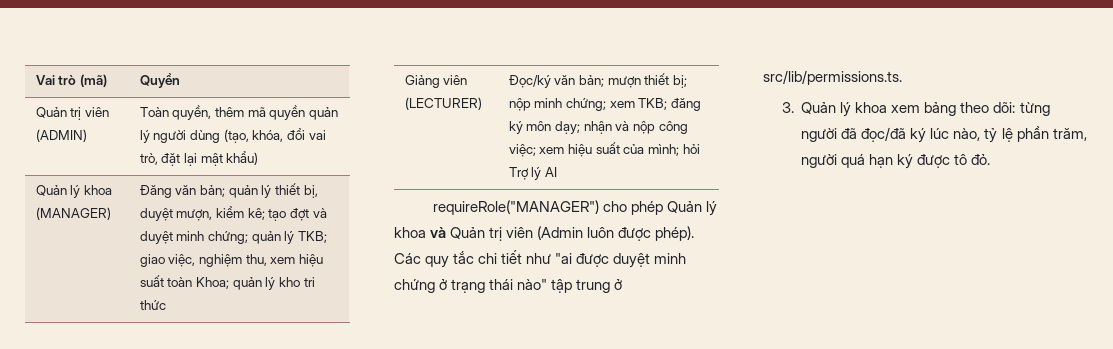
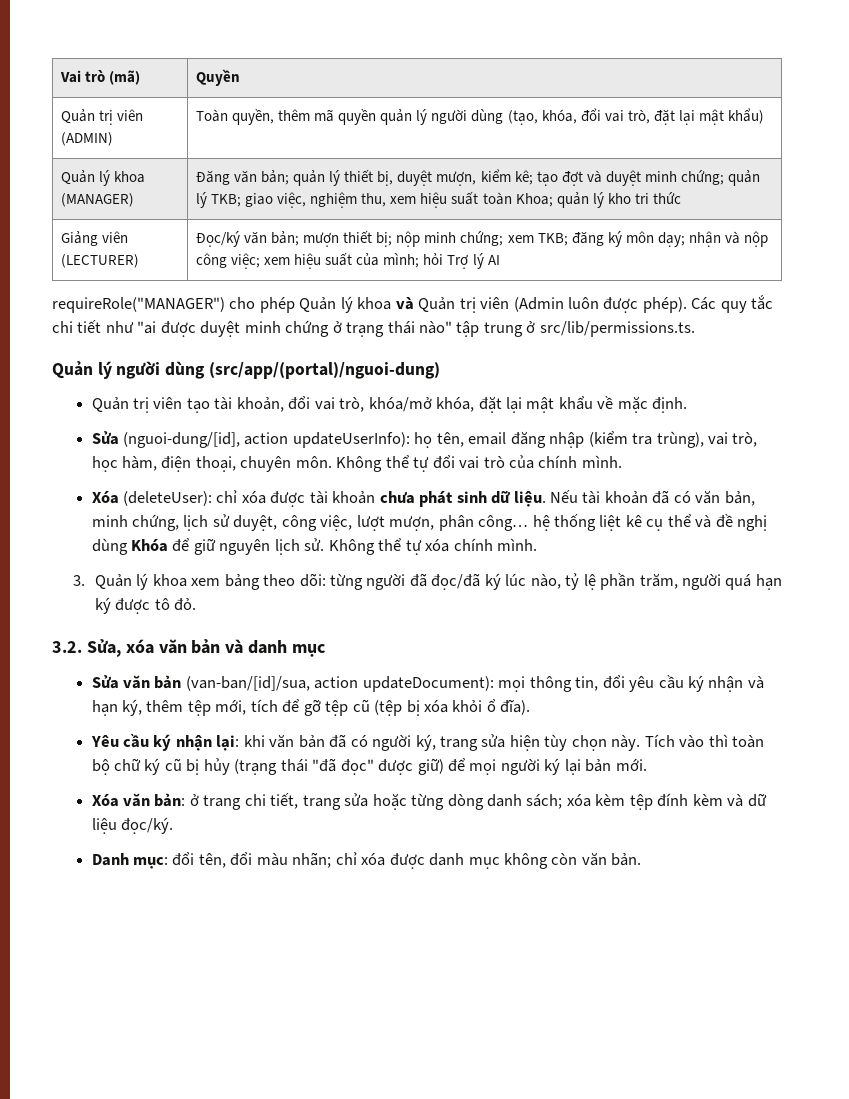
+ Quản lý người dùng (src/app/(portal)/nguoi-dung)
+ Quản trị viên tạo tài khoản, đổi vai trò, khóa/mở khóa, đặt lại mật khẩu về mặc định.
+ Sửa (nguoi-dung/[id], action updateUserInfo): họ tên, email đăng nhập (kiểm tra trùng), vai trò, học hàm, điện thoại, chuyên môn. Không thể tự đổi vai trò của chính mình.
+ Xóa (deleteUser): chỉ xóa được tài khoản chưa phát sinh dữ liệu. Nếu tài khoản đã có văn bản, minh chứng, lịch sử duyệt, công việc, lượt mượn, phân công… hệ thống liệt kê cụ thể và đề nghị dùng Khóa để giữ nguyên lịch sử. Không thể tự xóa chính mình.
+ 3.2. Sửa, xóa văn bản và danh mục
+ Sửa văn bản (van-ban/[id]/sua, action updateDocument): mọi thông tin, đổi yêu cầu ký nhận và hạn ký, thêm tệp mới, tích để gỡ tệp cũ (tệp bị xóa khỏi ổ đĩa).
+ Yêu cầu ký nhận lại: khi văn bản đã có người ký, trang sửa hiện tùy chọn này. Tích vào thì toàn bộ chữ ký cũ bị hủy (trạng thái "đã đọc" được giữ) để mọi người ký lại bản mới.
+ Xóa văn bản: ở trang chi tiết, trang sửa hoặc từng dòng danh sách; xóa kèm tệp đính kèm và dữ liệu đọc/ký.
+ Danh mục: đổi tên, đổi màu nhãn; chỉ xóa được danh mục không còn văn bản.

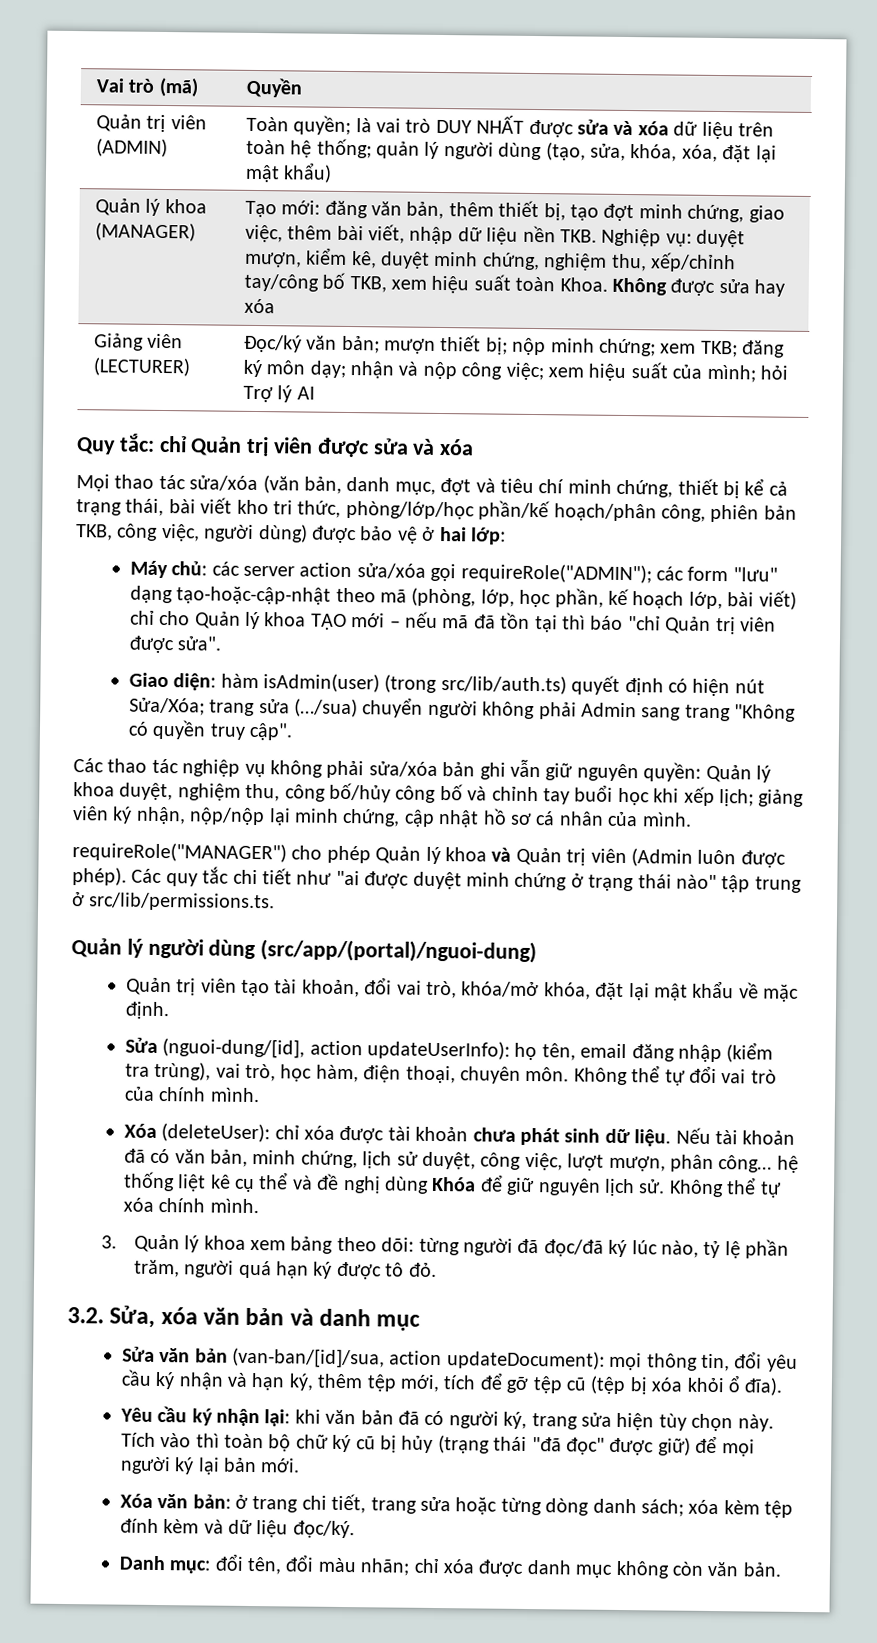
- Quản trị viên (ADMIN) | Toàn quyền, thêm mã quyền quản lý người dùng (tạo, khóa, đổi vai trò, đặt lại mật khẩu)
+ Quản trị viên (ADMIN) | Toàn quyền; là vai trò DUY NHẤT được sửa và xóa dữ liệu trên toàn hệ thống; quản lý người dùng (tạo, sửa, khóa, xóa, đặt lại mật khẩu)
- Đăng văn bản; quản lý thiết bị, duyệt mượn, kiểm kê; tạo đợt và duyệt minh chứng; quản lý TKB; giao việc, nghiệm thu, xem hiệu suất toàn Khoa; quản lý kho tri thức
+ Tạo mới: đăng văn bản, thêm thiết bị, tạo đợt minh chứng, giao việc, thêm bài viết, nhập dữ liệu nền TKB. Nghiệp vụ: duyệt mượn, kiểm kê, duyệt minh chứng, nghiệm thu, xếp/chỉnh tay/công bố TKB, xem hiệu suất toàn Khoa. Không được sửa hay xóa
+ Quy tắc: chỉ Quản trị viên được sửa và xóa
+ Mọi thao tác sửa/xóa (văn bản, danh mục, đợt và tiêu chí minh chứng, thiết bị kể cả trạng thái, bài viết kho tri thức, phòng/lớp/học phần/kế hoạch/phân công, phiên bản TKB, công việc, người dùng) được bảo vệ ở hai lớp:
+ Máy chủ: các server action sửa/xóa gọi requireRole("ADMIN"); các form "lưu" dạng tạo-hoặc-cập-nhật theo mã (phòng, lớp, học phần, kế hoạch lớp, bài viết) chỉ cho Quản lý khoa TẠO mới – nếu mã đã tồn tại thì báo "chỉ Quản trị viên được sửa".
+ Giao diện: hàm isAdmin(user) (trong src/lib/auth.ts) quyết định có hiện nút Sửa/Xóa; trang sửa (…/sua) chuyển người không phải Admin sang trang "Không có quyền truy cập".
+ Các thao tác nghiệp vụ không phải sửa/xóa bản ghi vẫn giữ nguyên quyền: Quản lý khoa duyệt, nghiệm thu, công bố/hủy công bố và chỉnh tay buổi học khi xếp lịch; giảng viên ký nhận, nộp/nộp lại minh chứng, cập nhật hồ sơ cá nhân của mình.

